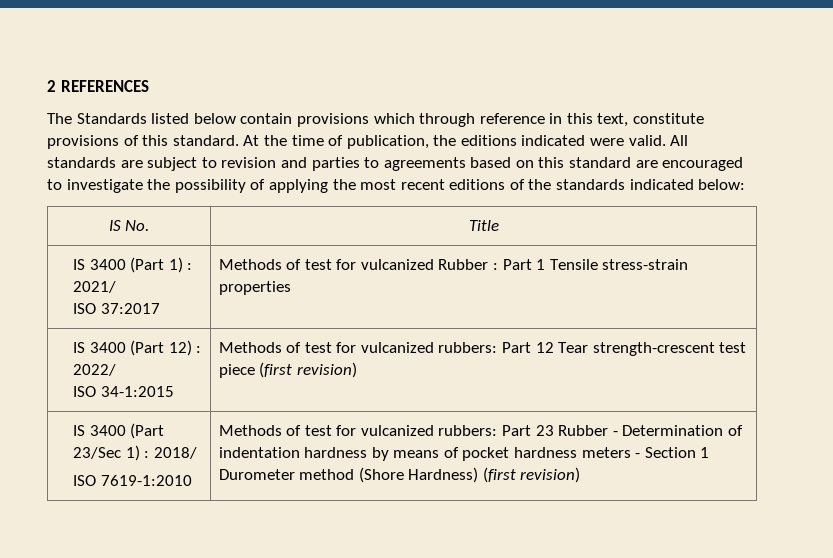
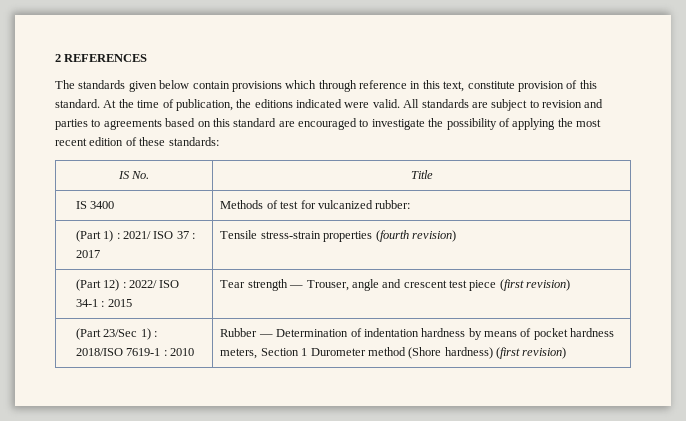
- The Standards listed below contain provisions which through reference in this text, constitute provisions of this standard.
+ The standards given below contain provisions which through reference in this text, constitute provision of this standard.
- All standards are subject to revision and parties to agreements based on this standard are encouraged to investigate the possibility of applying the most recent editions of the standards indicated below:
+ All standards are subject to revision and parties to agreements based on this standard are encouraged to investigate the possibility of applying the most recent edition of these standards:
- IS 3400 (Part 1) : 2021/
- ISO 37:2017 | Methods of test for vulcanized Rubber : Part 1 Tensile stress-strain properties
- IS 3400 (Part 12) : 2022/
- ISO 34-1:2015 | Methods of test for vulcanized rubbers: Part 12 Tear strength-crescent test piece (first revision)
+ IS 3400 | Methods of test for vulcanized rubber:
+ (Part 1) : 2021/ ISO 37 : 2017 | Tensile stress-strain properties (fourth revision)
+ (Part 12) : 2022/ ISO 34-1 : 2015 | Tear strength — Trouser, angle and crescent test piece (first revision)
- IS 3400 (Part 23/Sec 1) : 2018/
- ISO 7619-1:2010 | Methods of test for vulcanized rubbers: Part 23 Rubber - Determination of indentation hardness by means of pocket hardness meters - Section 1 Durometer method (Shore Hardness) (first revision)
+ (Part 23/Sec 1) : 2018/ISO 7619-1 : 2010 | Rubber — Determination of indentation hardness by means of pocket hardness meters, Section 1 Durometer method (Shore hardness) (first revision)

